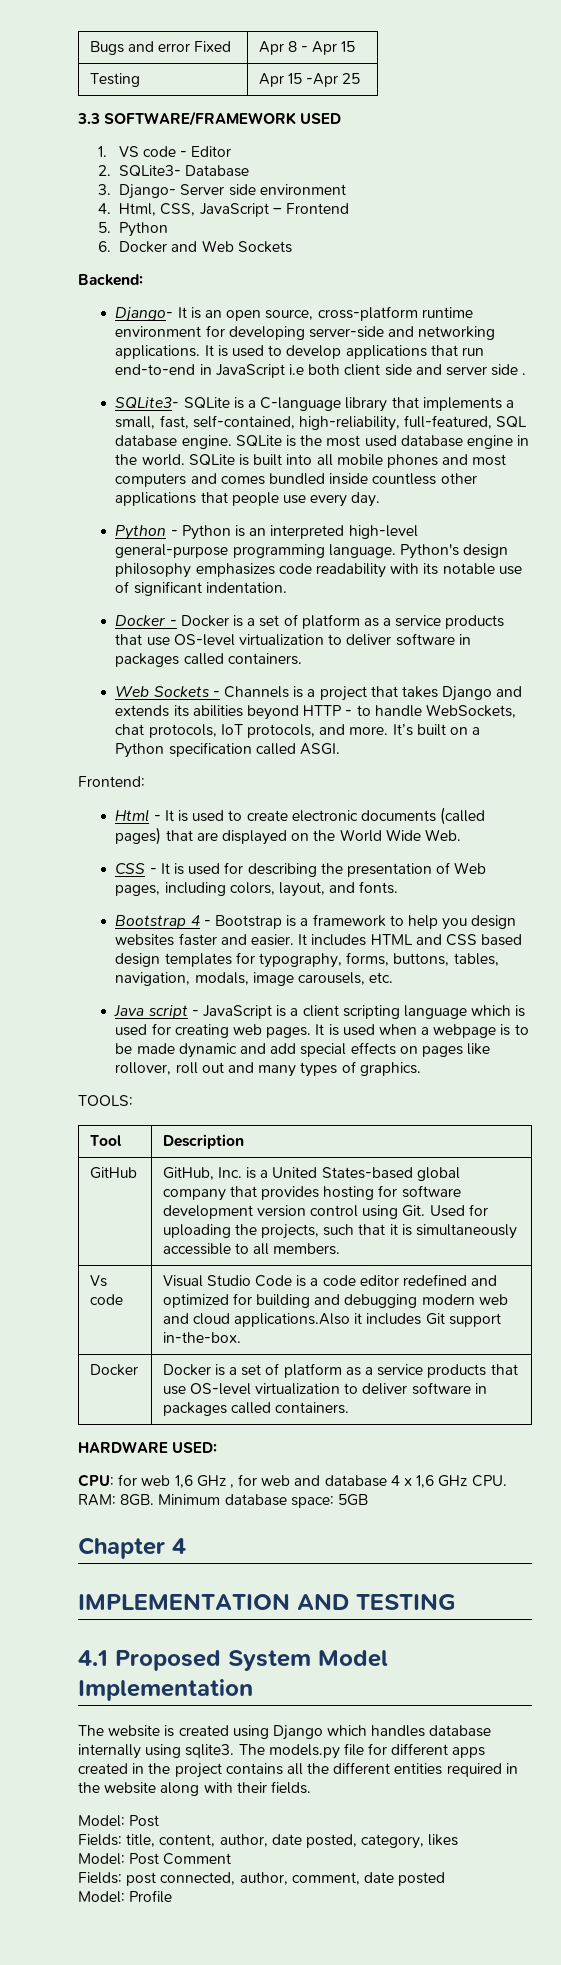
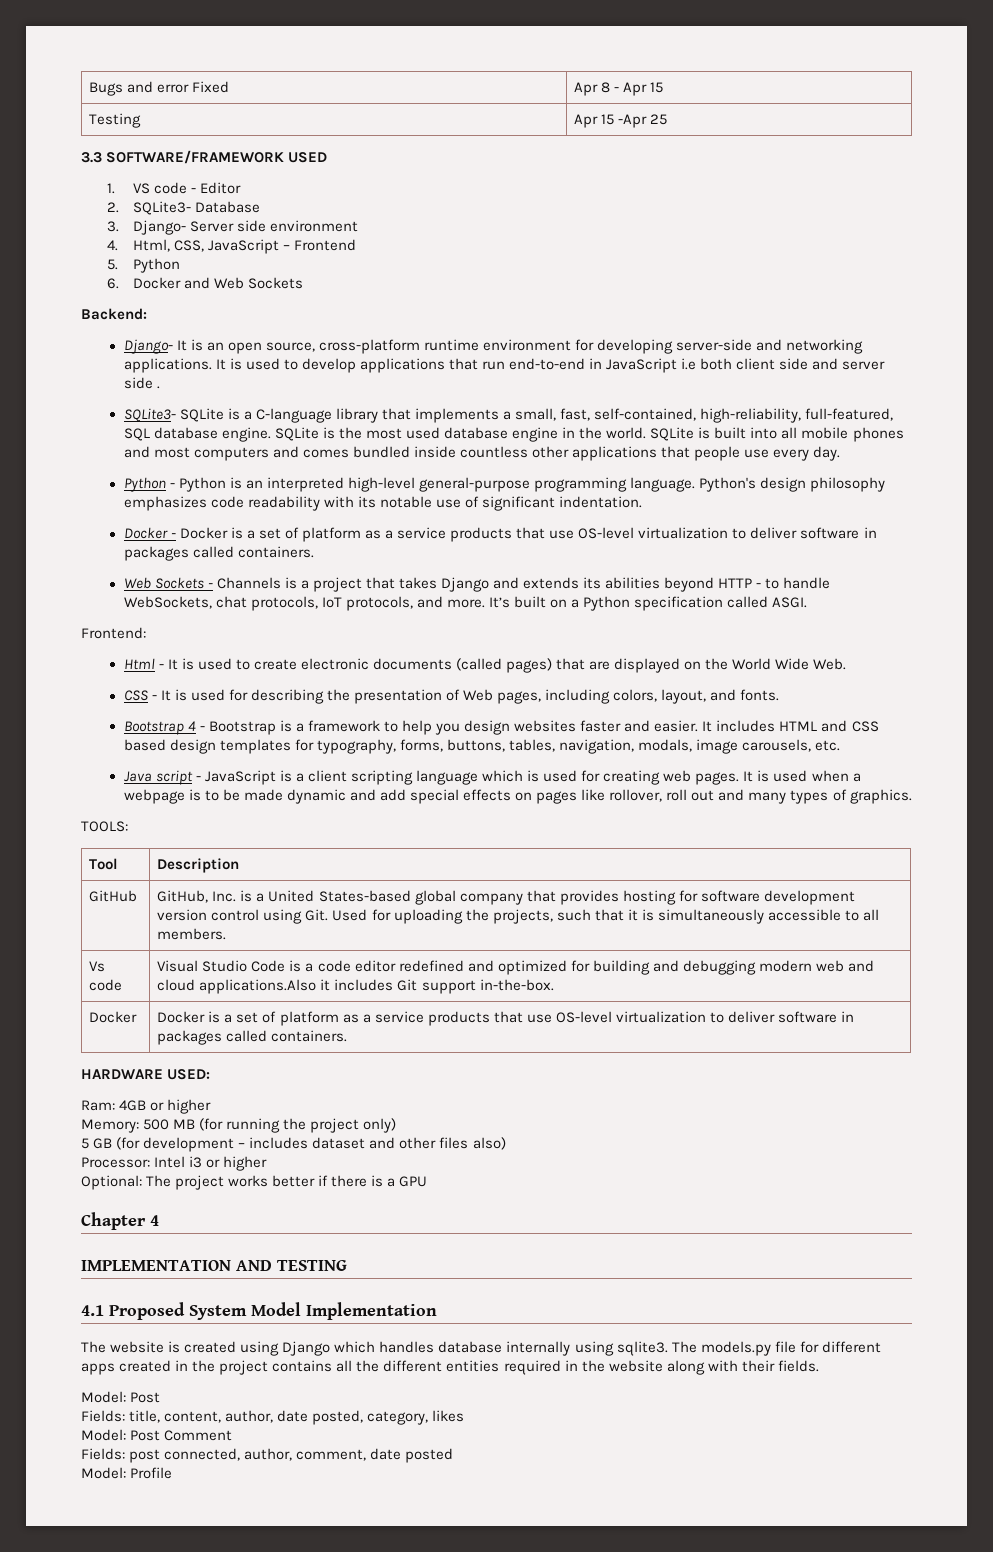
- CPU: for web 1,6 GHz , for web and database 4 x 1,6 GHz CPU. RAM: 8GB. Minimum database space: 5GB
+ Ram: 4GB or higher
+ Memory: 500 MB (for running the project only)
+ 5 GB (for development – includes dataset and other files also)
+ Processor: Intel i3 or higher
+ Optional: The project works better if there is a GPU

